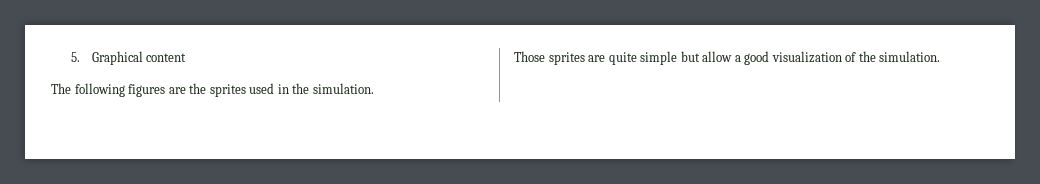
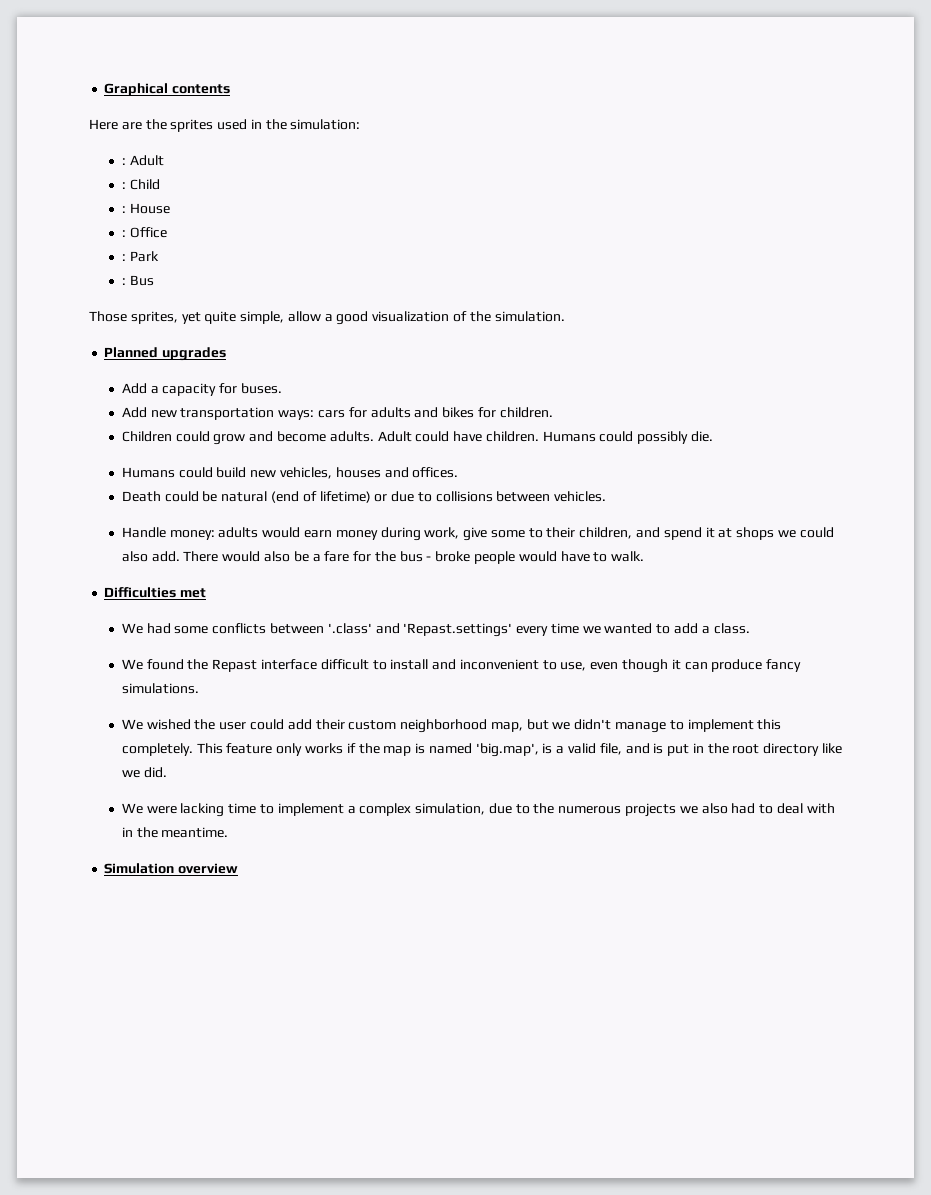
- 5. Graphical content
- The following figures are the sprites used in the simulation.
- Those sprites are quite simple but allow a good visualization of the simulation.
+ Graphical contents
+ Here are the sprites used in the simulation:
+ : Adult
+ : Child
+ : House
+ : Office
+ : Park
+ : Bus
+ Those sprites, yet quite simple, allow a good visualization of the simulation.
+ Planned upgrades
+ Add a capacity for buses.
+ Add new transportation ways: cars for adults and bikes for children.
+ Children could grow and become adults. Adult could have children. Humans could possibly die.
+ Humans could build new vehicles, houses and offices.
+ Death could be natural (end of lifetime) or due to collisions between vehicles.
+ Handle money: adults would earn money during work, give some to their children, and spend it at shops we could also add. There would also be a fare for the bus - broke people would have to walk.
+ Difficulties met
+ We had some conflicts between '.class' and 'Repast.settings' every time we wanted to add a class.
+ We found the Repast interface difficult to install and inconvenient to use, even though it can produce fancy simulations.
+ We wished the user could add their custom neighborhood map, but we didn't manage to implement this completely. This feature only works if the map is named 'big.map', is a valid file, and is put in the root directory like we did.
+ We were lacking time to implement a complex simulation, due to the numerous projects we also had to deal with in the meantime.
+ Simulation overview

